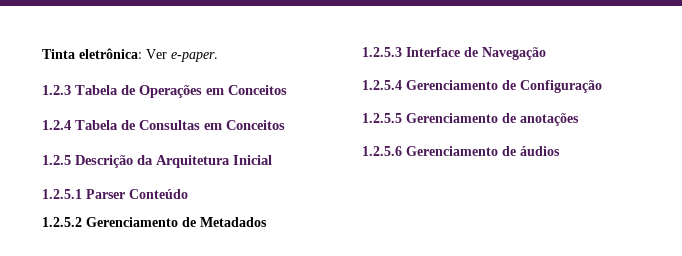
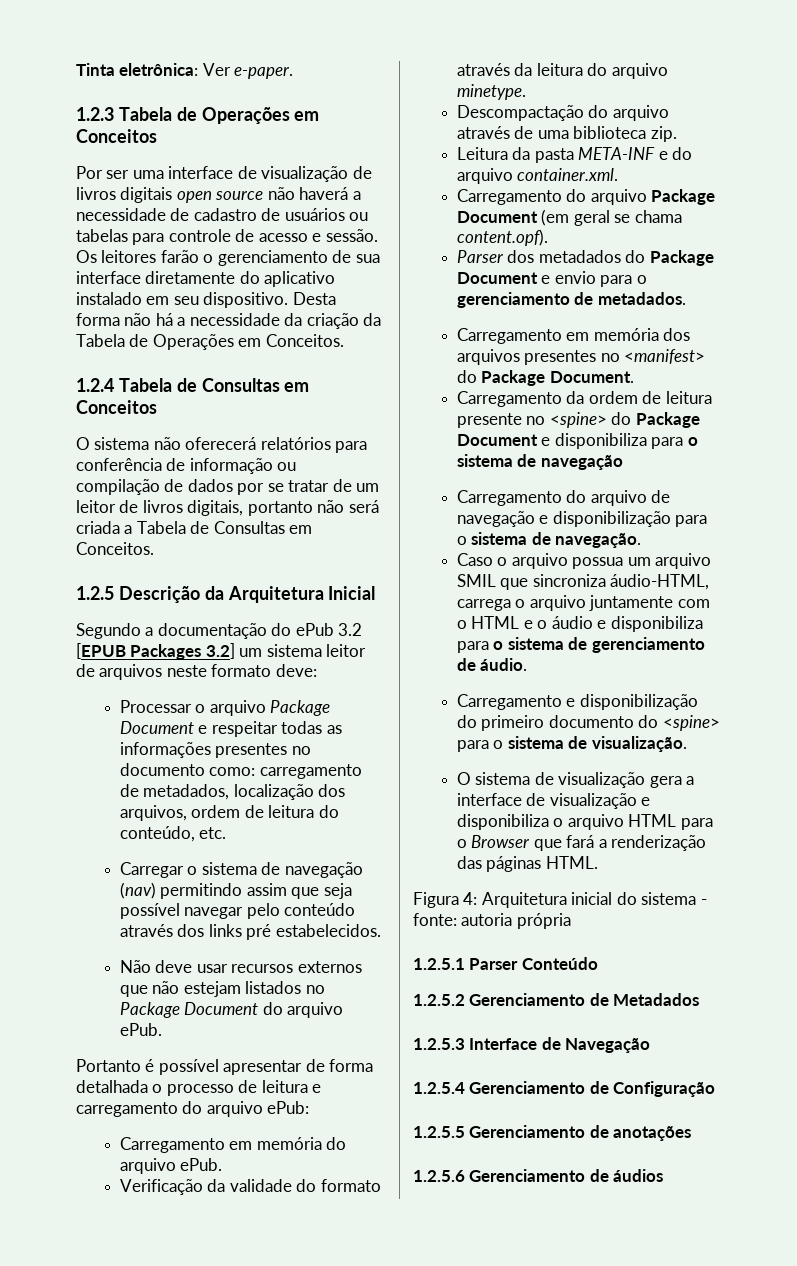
+ Por ser uma interface de visualização de livros digitais open source não haverá a necessidade de cadastro de usuários ou tabelas para controle de acesso e sessão. Os leitores farão o gerenciamento de sua interface diretamente do aplicativo instalado em seu dispositivo. Desta forma não há a necessidade da criação da Tabela de Operações em Conceitos.
+ O sistema não oferecerá relatórios para conferência de informação ou compilação de dados por se tratar de um leitor de livros digitais, portanto não será criada a Tabela de Consultas em Conceitos.
+ Segundo a documentação do ePub 3.2 [EPUB Packages 3.2] um sistema leitor de arquivos neste formato deve:
+ Processar o arquivo Package Document e respeitar todas as informações presentes no documento como: carregamento de metadados, localização dos arquivos, ordem de leitura do conteúdo, etc.
+ Carregar o sistema de navegação (nav) permitindo assim que seja possível navegar pelo conteúdo através dos links pré estabelecidos.
+ Não deve usar recursos externos que não estejam listados no Package Document do arquivo ePub.
+ Portanto é possível apresentar de forma detalhada o processo de leitura e carregamento do arquivo ePub:
+ Carregamento em memória do arquivo ePub.
+ Verificação da validade do formato através da leitura do arquivo minetype.
+ Descompactação do arquivo através de uma biblioteca zip.
+ Leitura da pasta META-INF e do arquivo container.xml.
+ Carregamento do arquivo Package Document (em geral se chama content.opf).
+ Parser dos metadados do Package Document e envio para o gerenciamento de metadados.
+ Carregamento em memória dos arquivos presentes no <manifest> do Package Document.
+ Carregamento da ordem de leitura presente no <spine> do Package Document e disponibiliza para o sistema de navegação
+ Carregamento do arquivo de navegação e disponibilização para o sistema de navegação.
+ Caso o arquivo possua um arquivo SMIL que sincroniza áudio-HTML, carrega o arquivo juntamente com o HTML e o áudio e disponibiliza para o sistema de gerenciamento de áudio.
+ Carregamento e disponibilização do primeiro documento do <spine> para o sistema de visualização.
+ O sistema de visualização gera a interface de visualização e disponibiliza o arquivo HTML para o Browser que fará a renderização das páginas HTML.
+ Figura 4: Arquitetura inicial do sistema - fonte: autoria própria

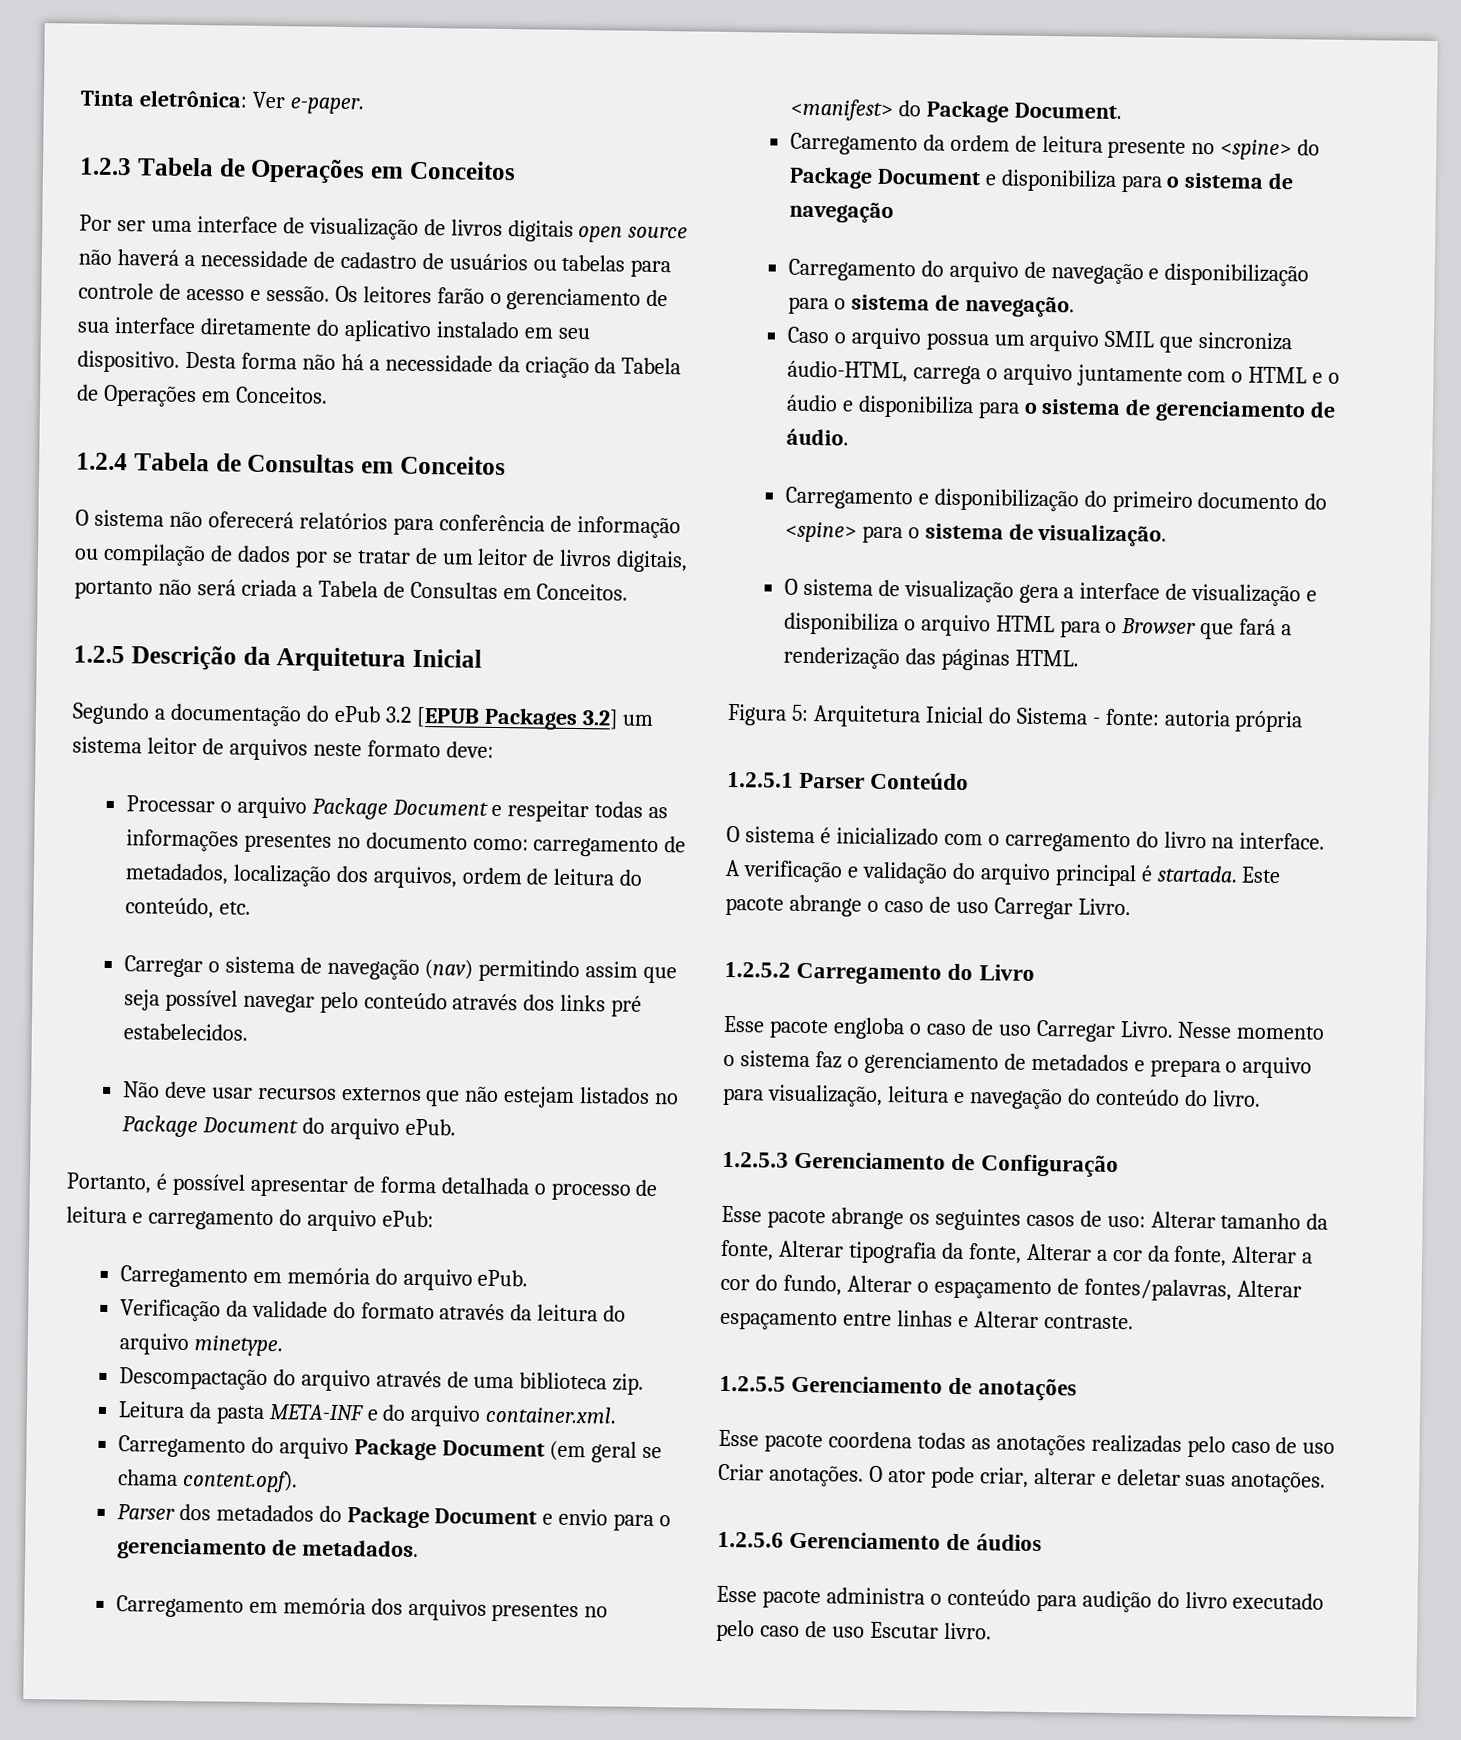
- Portanto é possível apresentar de forma detalhada o processo de leitura e carregamento do arquivo ePub:
+ Portanto, é possível apresentar de forma detalhada o processo de leitura e carregamento do arquivo ePub:
- Figura 4: Arquitetura inicial do sistema - fonte: autoria própria
+ Figura 5: Arquitetura Inicial do Sistema - fonte: autoria própria
- 1.2.5.2 Gerenciamento de Metadados
- 1.2.5.3 Interface de Navegação
- 1.2.5.4 Gerenciamento de Configuração
+ O sistema é inicializado com o carregamento do livro na interface. A verificação e validação do arquivo principal é startada. Este pacote abrange o caso de uso Carregar Livro.
+ 1.2.5.2 Carregamento do Livro
+ Esse pacote engloba o caso de uso Carregar Livro. Nesse momento o sistema faz o gerenciamento de metadados e prepara o arquivo para visualização, leitura e navegação do conteúdo do livro.
+ 1.2.5.3 Gerenciamento de Configuração
+ Esse pacote abrange os seguintes casos de uso: Alterar tamanho da fonte, Alterar tipografia da fonte, Alterar a cor da fonte, Alterar a cor do fundo, Alterar o espaçamento de fontes/palavras, Alterar espaçamento entre linhas e Alterar contraste.
  1.2.5.5 Gerenciamento de anotações
+ Esse pacote coordena todas as anotações realizadas pelo caso de uso Criar anotações. O ator pode criar, alterar e deletar suas anotações.
  1.2.5.6 Gerenciamento de áudios
+ Esse pacote administra o conteúdo para audição do livro executado pelo caso de uso Escutar livro.

